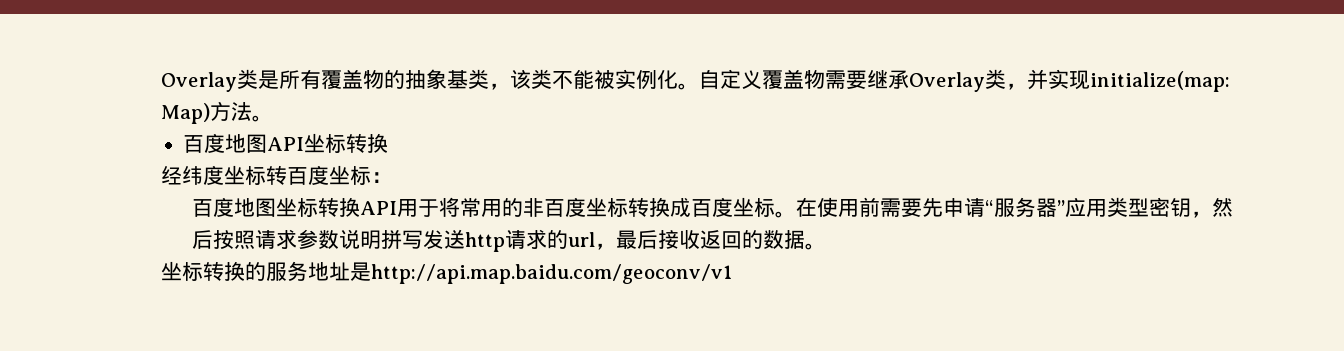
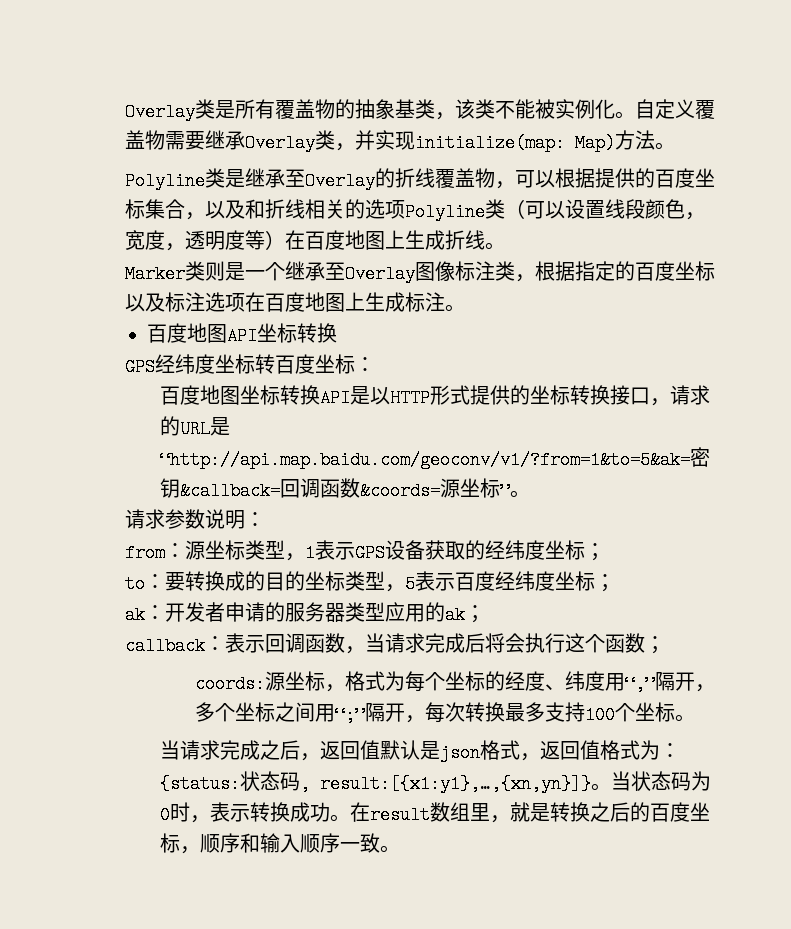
+ Polyline类是继承至Overlay的折线覆盖物，可以根据提供的百度坐标集合，以及和折线相关的选项Polyline类（可以设置线段颜色，宽度，透明度等）在百度地图上生成折线。
+ Marker类则是一个继承至Overlay图像标注类，根据指定的百度坐标以及标注选项在百度地图上生成标注。
- 经纬度坐标转百度坐标：
+ GPS经纬度坐标转百度坐标：
- 百度地图坐标转换API用于将常用的非百度坐标转换成百度坐标。在使用前需要先申请“服务器”应用类型密钥，然后按照请求参数说明拼写发送http请求的url，最后接收返回的数据。
- 坐标转换的服务地址是http://api.map.baidu.com/geoconv/v1
+ 百度地图坐标转换API是以HTTP形式提供的坐标转换接口，请求的URL是“http://api.map.baidu.com/geoconv/v1/?from=1&to=5&ak=密钥&callback=回调函数&coords=源坐标”。
+ 请求参数说明：
+ from：源坐标类型，1表示GPS设备获取的经纬度坐标；
+ to：要转换成的目的坐标类型，5表示百度经纬度坐标；
+ ak：开发者申请的服务器类型应用的ak；
+ callback：表示回调函数，当请求完成后将会执行这个函数；
+ coords:源坐标，格式为每个坐标的经度、纬度用“,”隔开，多个坐标之间用“;”隔开，每次转换最多支持100个坐标。
+ 当请求完成之后，返回值默认是json格式，返回值格式为：{status:状态码, result:[{x1:y1},…,{xn,yn}]}。当状态码为0时，表示转换成功。在result数组里，就是转换之后的百度坐标，顺序和输入顺序一致。

